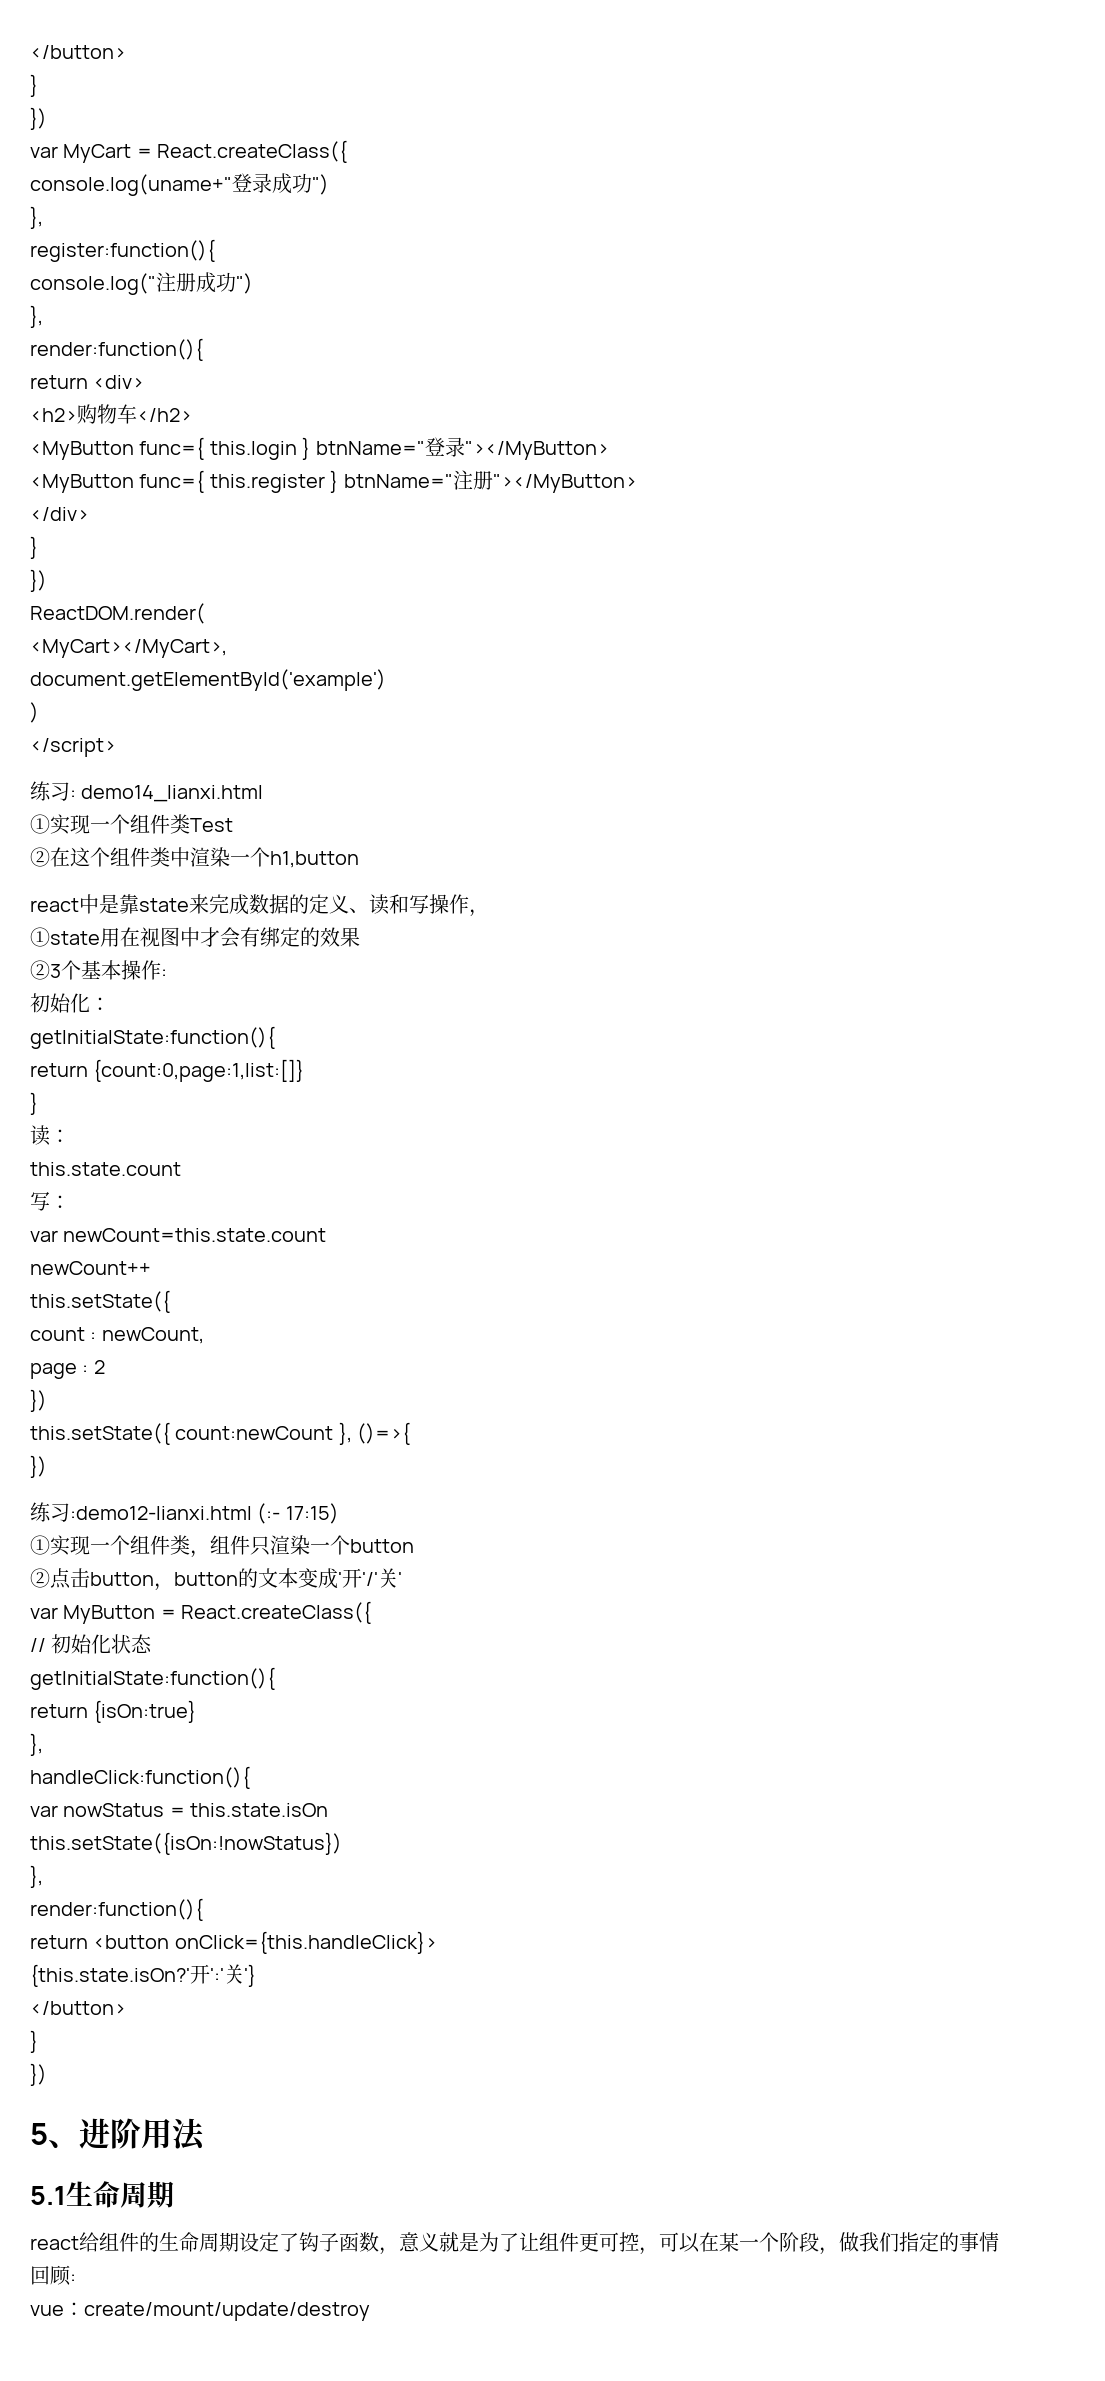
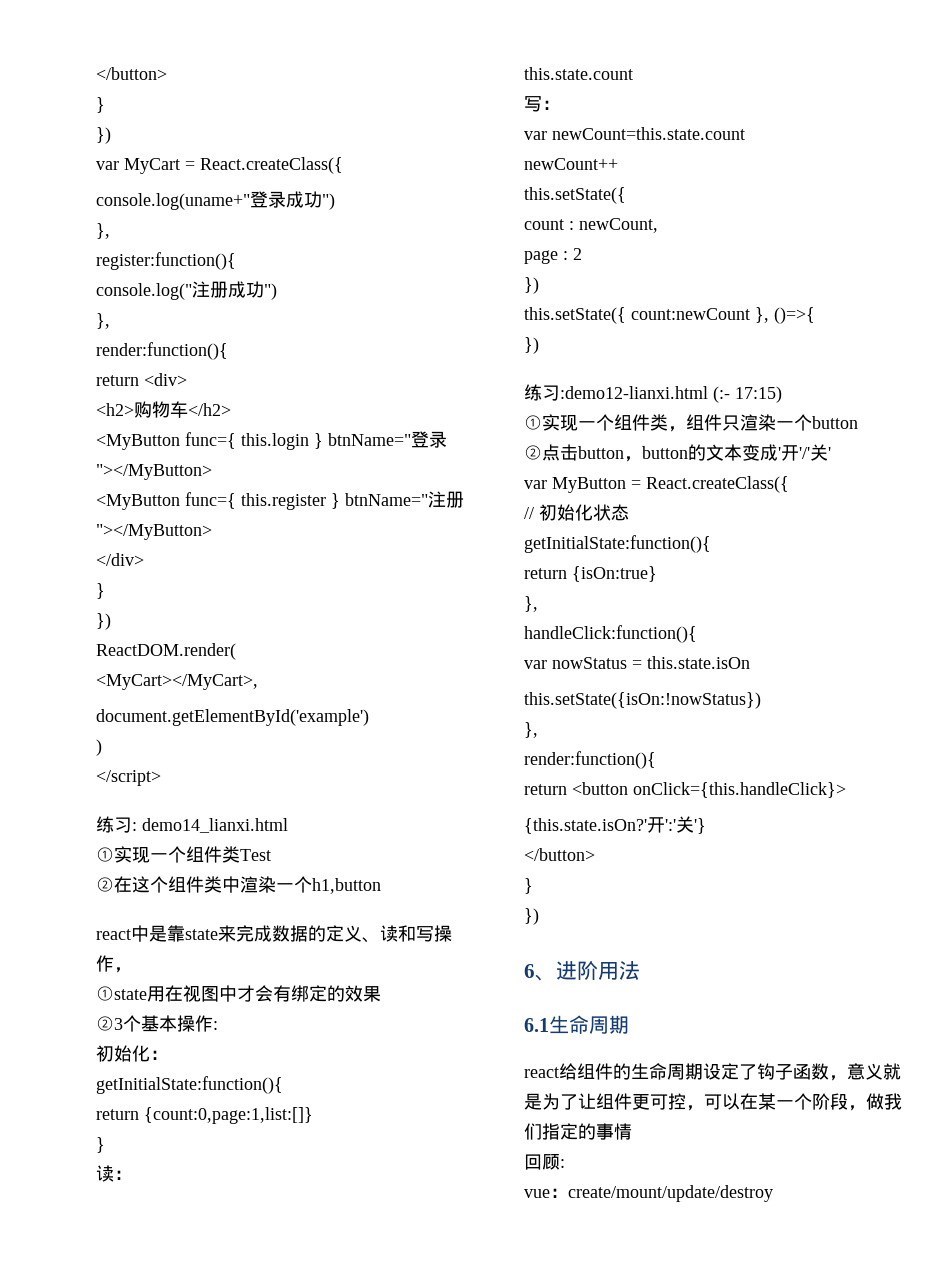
- 5、进阶用法
+ 6、进阶用法
- 5.1生命周期
+ 6.1生命周期

